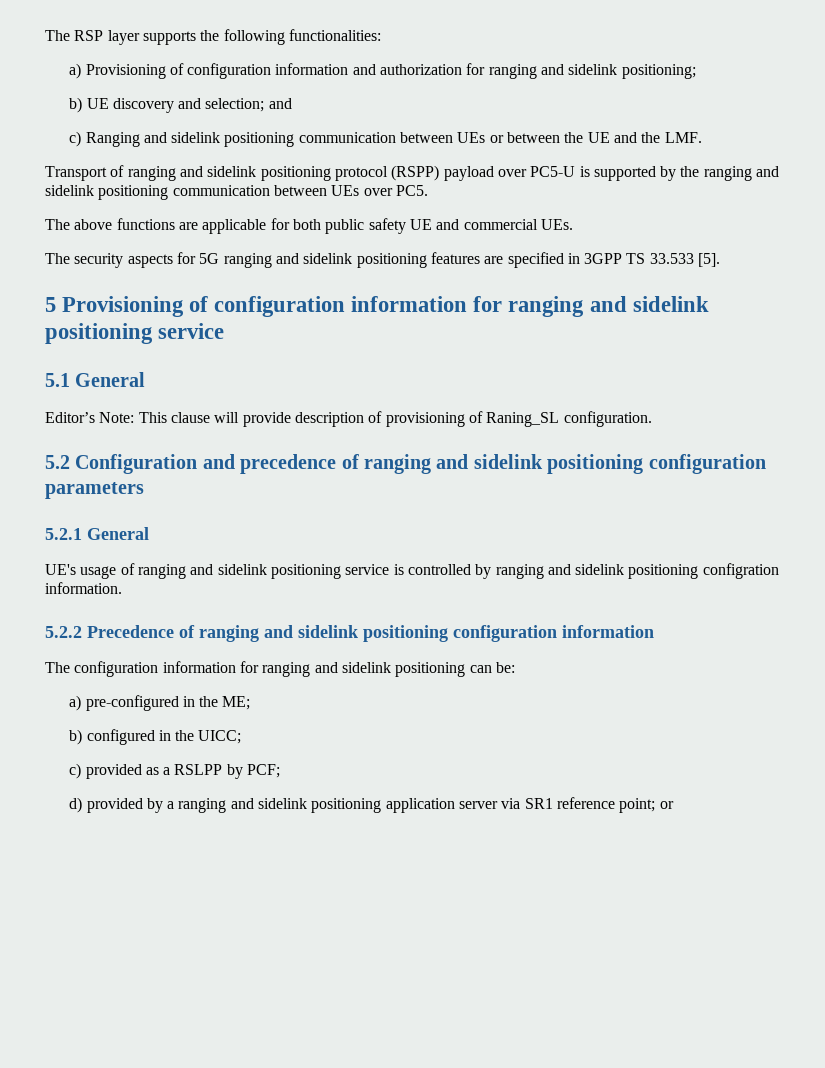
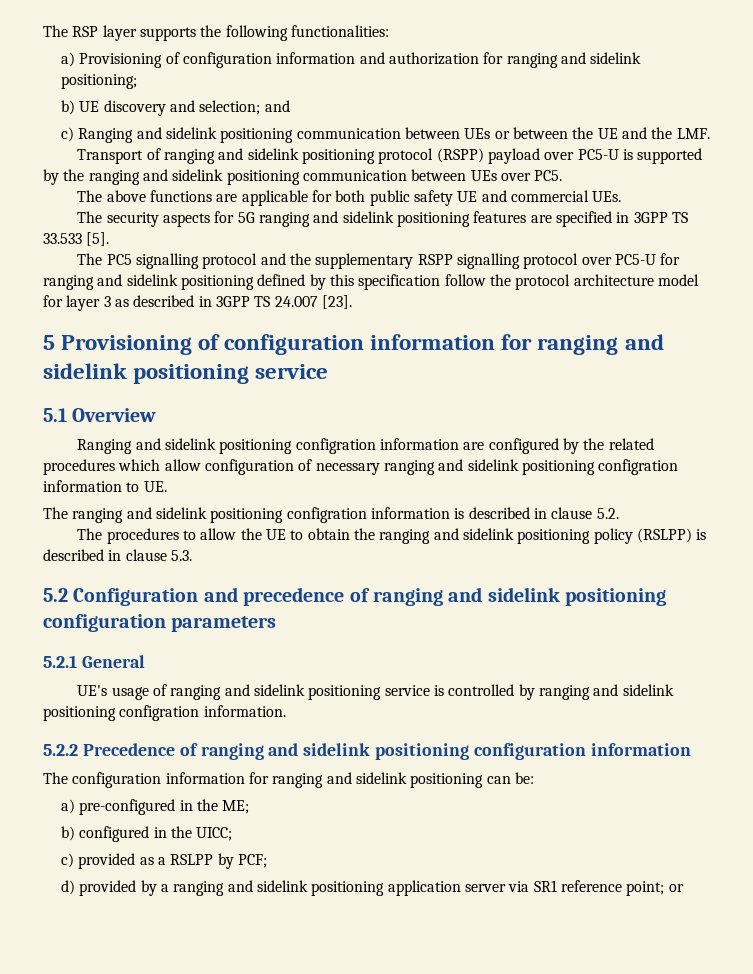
+ The PC5 signalling protocol and the supplementary RSPP signalling protocol over PC5-U for ranging and sidelink positioning defined by this specification follow the protocol architecture model for layer 3 as described in 3GPP TS 24.007 [23].
- 5.1 General
- Editor’s Note: This clause will provide description of provisioning of Raning_SL configuration.
+ 5.1 Overview
+ Ranging and sidelink positioning configration information are configured by the related procedures which allow configuration of necessary ranging and sidelink positioning configration information to UE.
+ The ranging and sidelink positioning configration information is described in clause 5.2.
+ The procedures to allow the UE to obtain the ranging and sidelink positioning policy (RSLPP) is described in clause 5.3.

